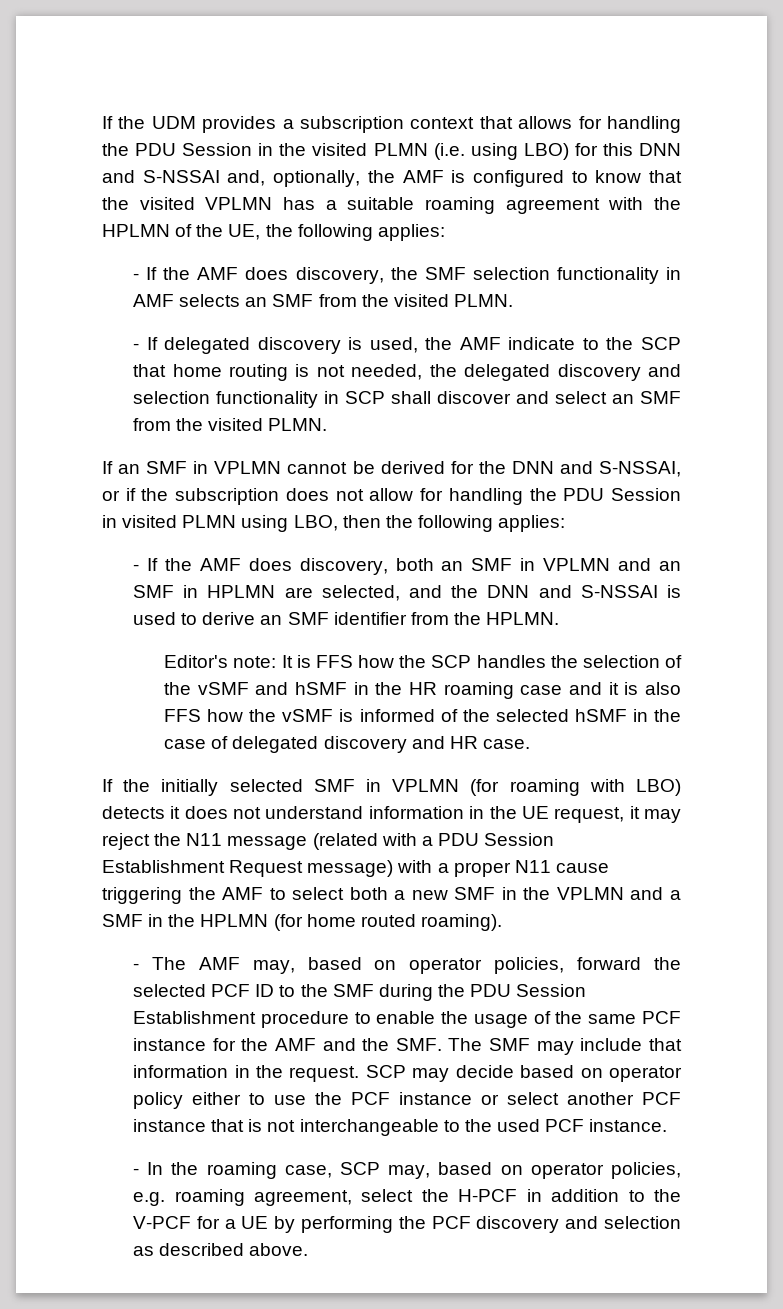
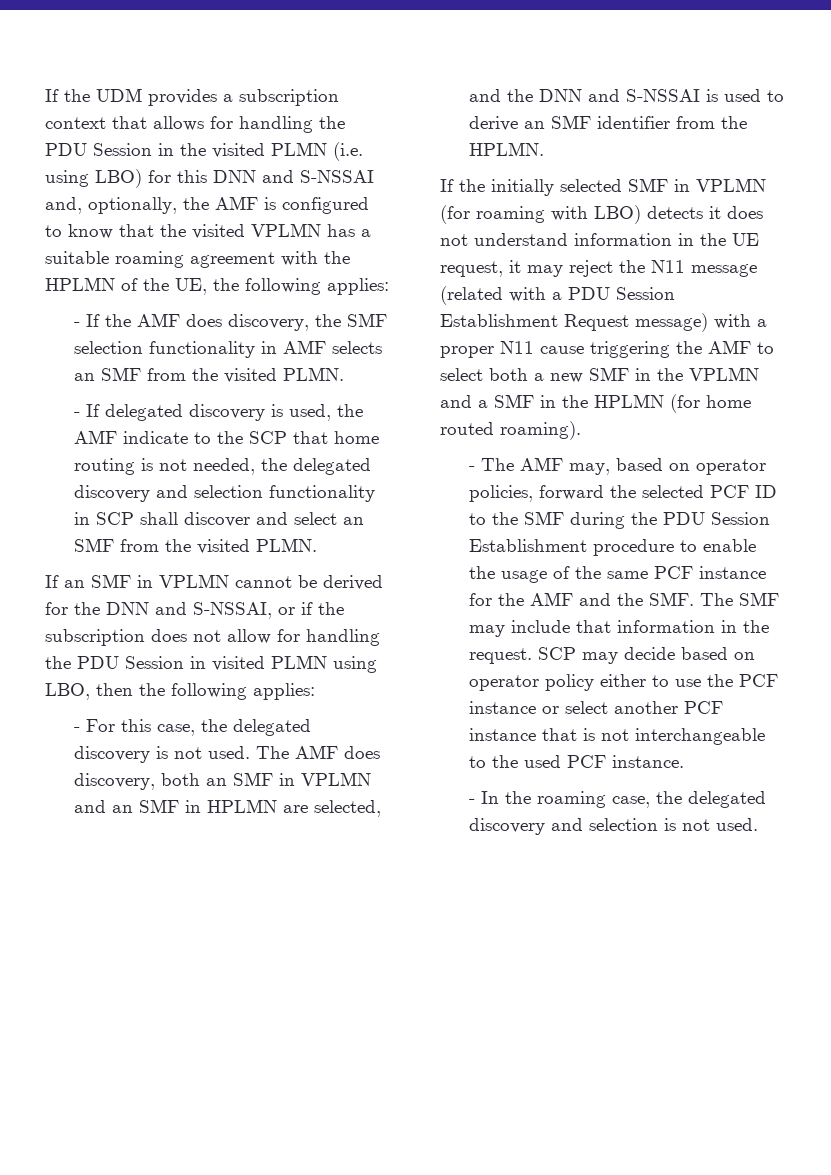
- - If the AMF does discovery, both an SMF in VPLMN and an SMF in HPLMN are selected, and the DNN and S-NSSAI is used to derive an SMF identifier from the HPLMN.
+ - For this case, the delegated discovery is not used. The AMF does discovery, both an SMF in VPLMN and an SMF in HPLMN are selected, and the DNN and S-NSSAI is used to derive an SMF identifier from the HPLMN.
- Editor's note: It is FFS how the SCP handles the selection of the vSMF and hSMF in the HR roaming case and it is also FFS how the vSMF is informed of the selected hSMF in the case of delegated discovery and HR case.
- - In the roaming case, SCP may, based on operator policies, e.g. roaming agreement, select the H-PCF in addition to the V-PCF for a UE by performing the PCF discovery and selection as described above.
+ - In the roaming case, the delegated discovery and selection is not used.

